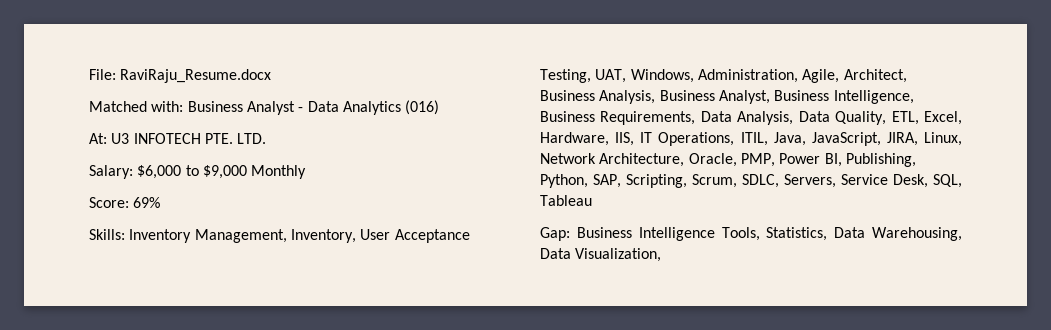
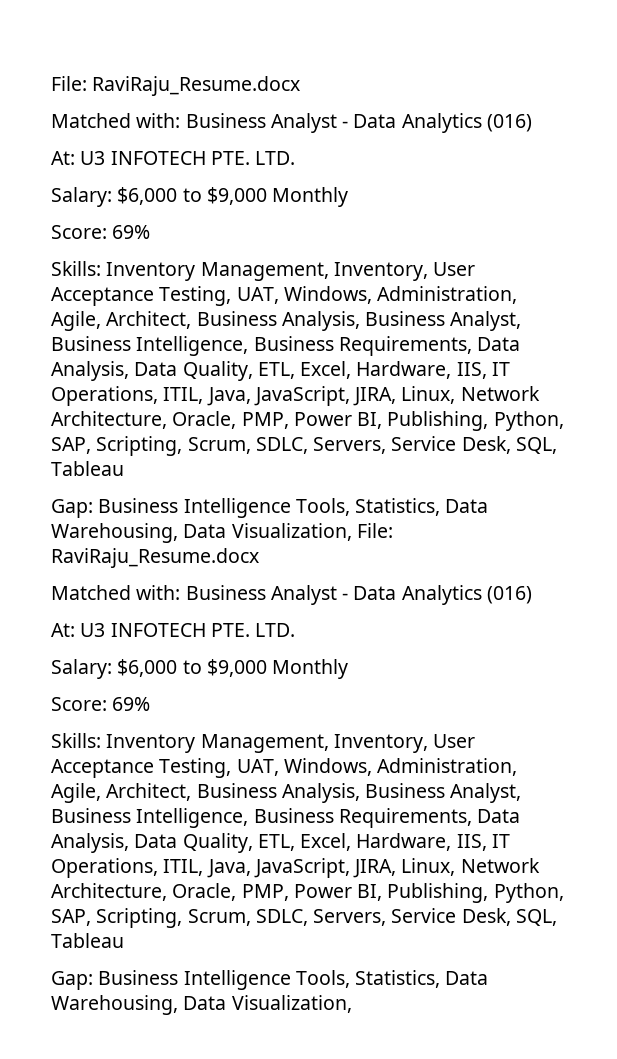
+ Gap: Business Intelligence Tools, Statistics, Data Warehousing, Data Visualization, File: RaviRaju_Resume.docx
+ Matched with: Business Analyst - Data Analytics (016)
+ At: U3 INFOTECH PTE. LTD.
+ Salary: $6,000 to $9,000 Monthly
+ Score: 69%
+ Skills: Inventory Management, Inventory, User Acceptance Testing, UAT, Windows, Administration, Agile, Architect, Business Analysis, Business Analyst, Business Intelligence, Business Requirements, Data Analysis, Data Quality, ETL, Excel, Hardware, IIS, IT Operations, ITIL, Java, JavaScript, JIRA, Linux, Network Architecture, Oracle, PMP, Power BI, Publishing, Python, SAP, Scripting, Scrum, SDLC, Servers, Service Desk, SQL, Tableau

